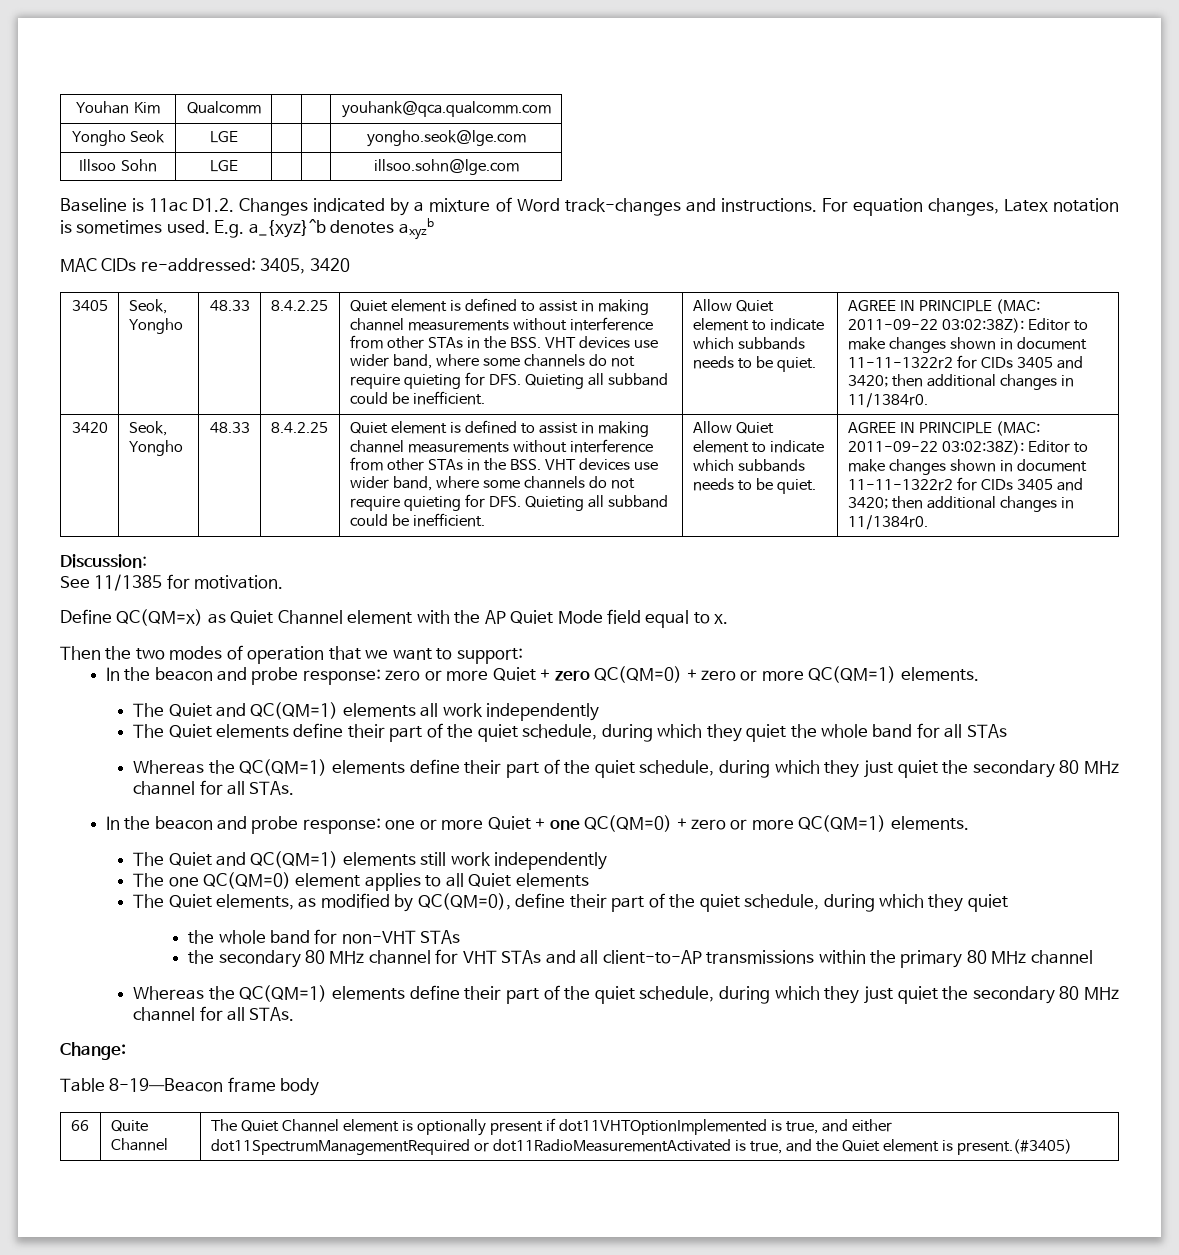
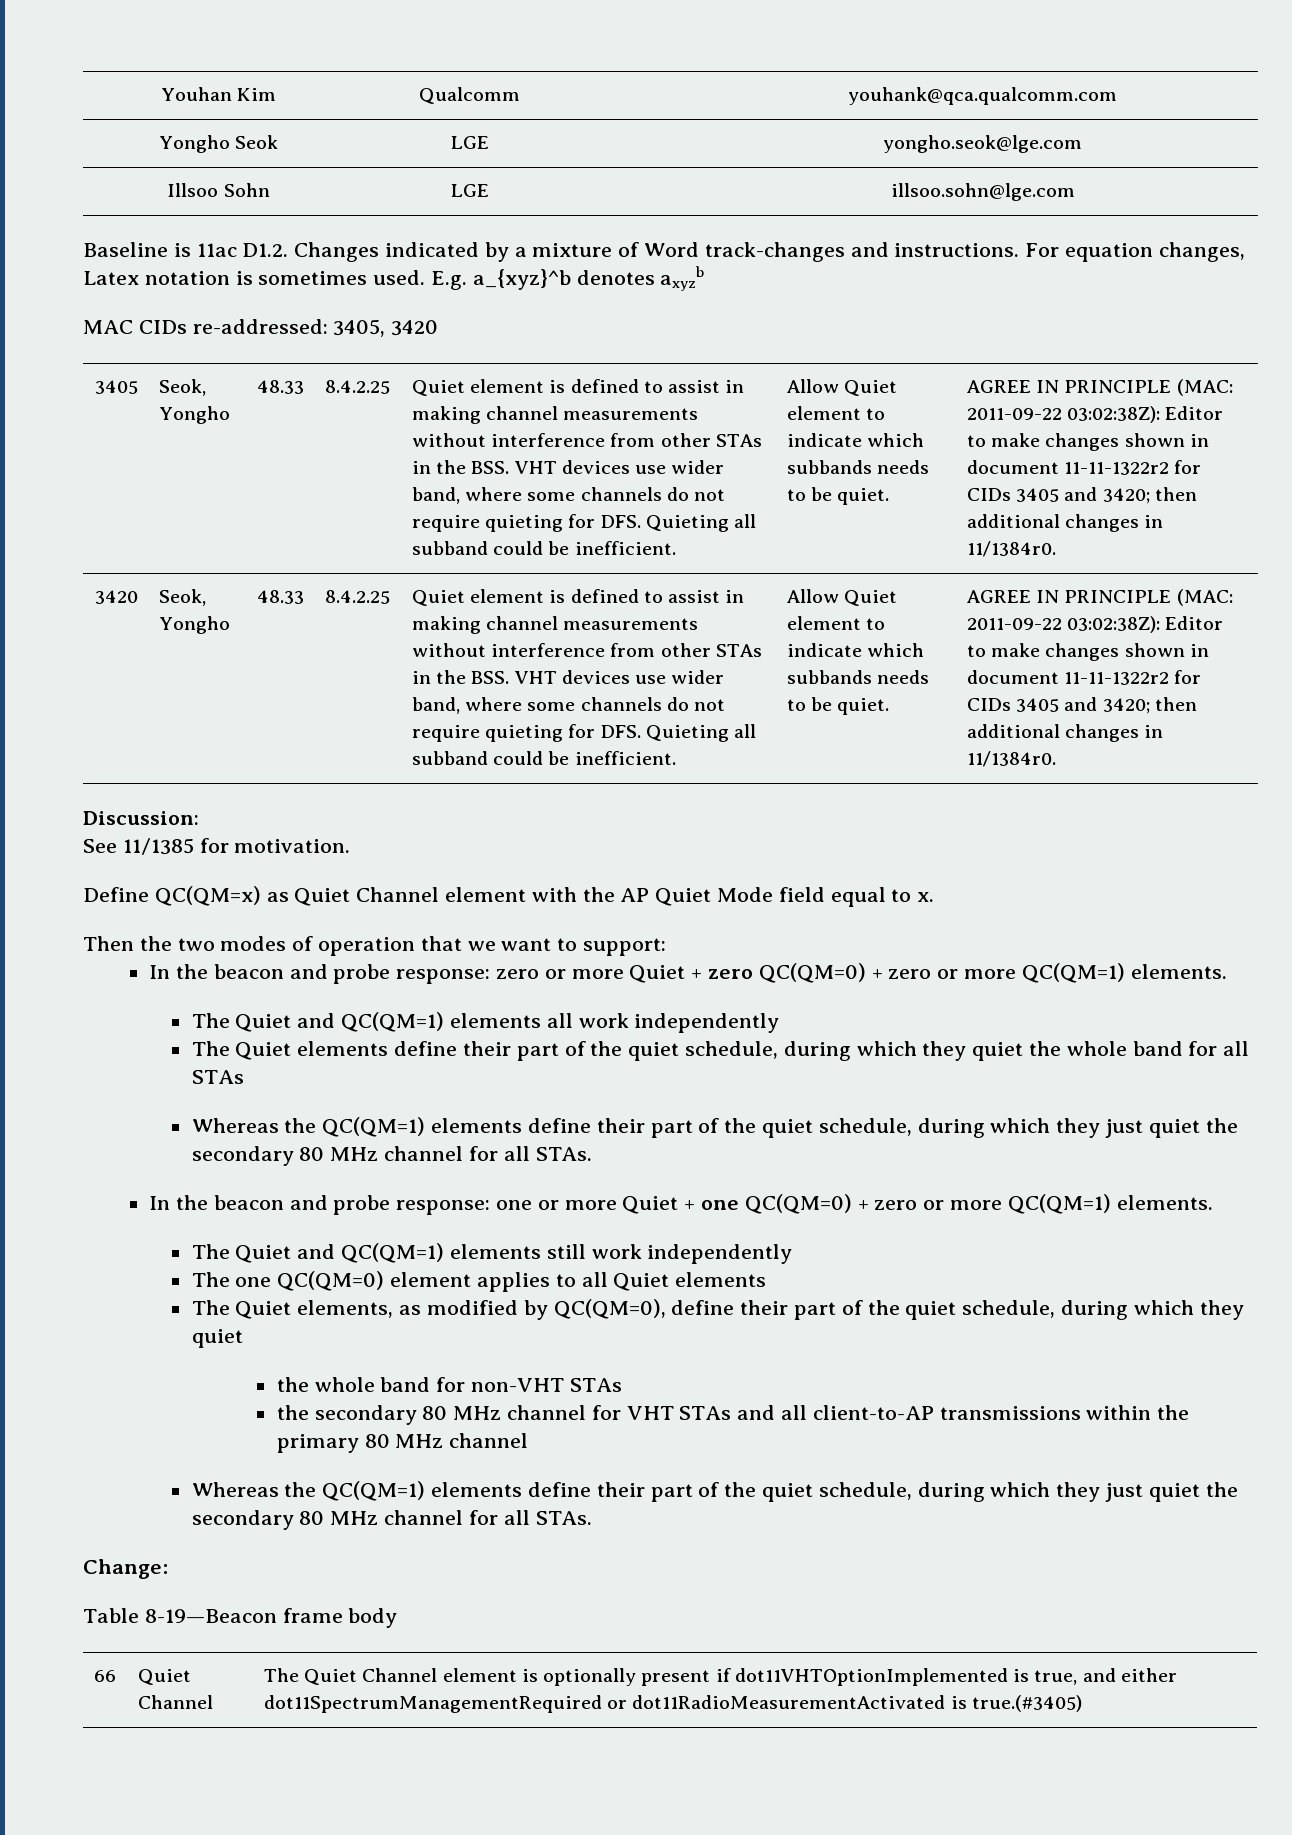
- 66 | Quite Channel | The Quiet Channel element is optionally present if dot11VHTOptionImplemented is true, and either dot11SpectrumManagementRequired or dot11RadioMeasurementActivated is true, and the Quiet element is present.(#3405)
+ 66 | Quiet Channel | The Quiet Channel element is optionally present if dot11VHTOptionImplemented is true, and either dot11SpectrumManagementRequired or dot11RadioMeasurementActivated is true.(#3405)

